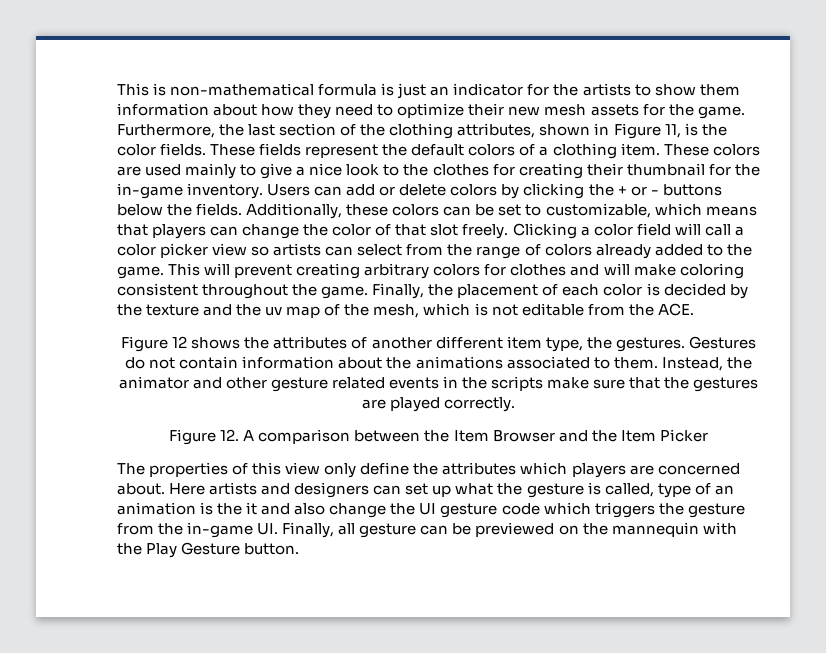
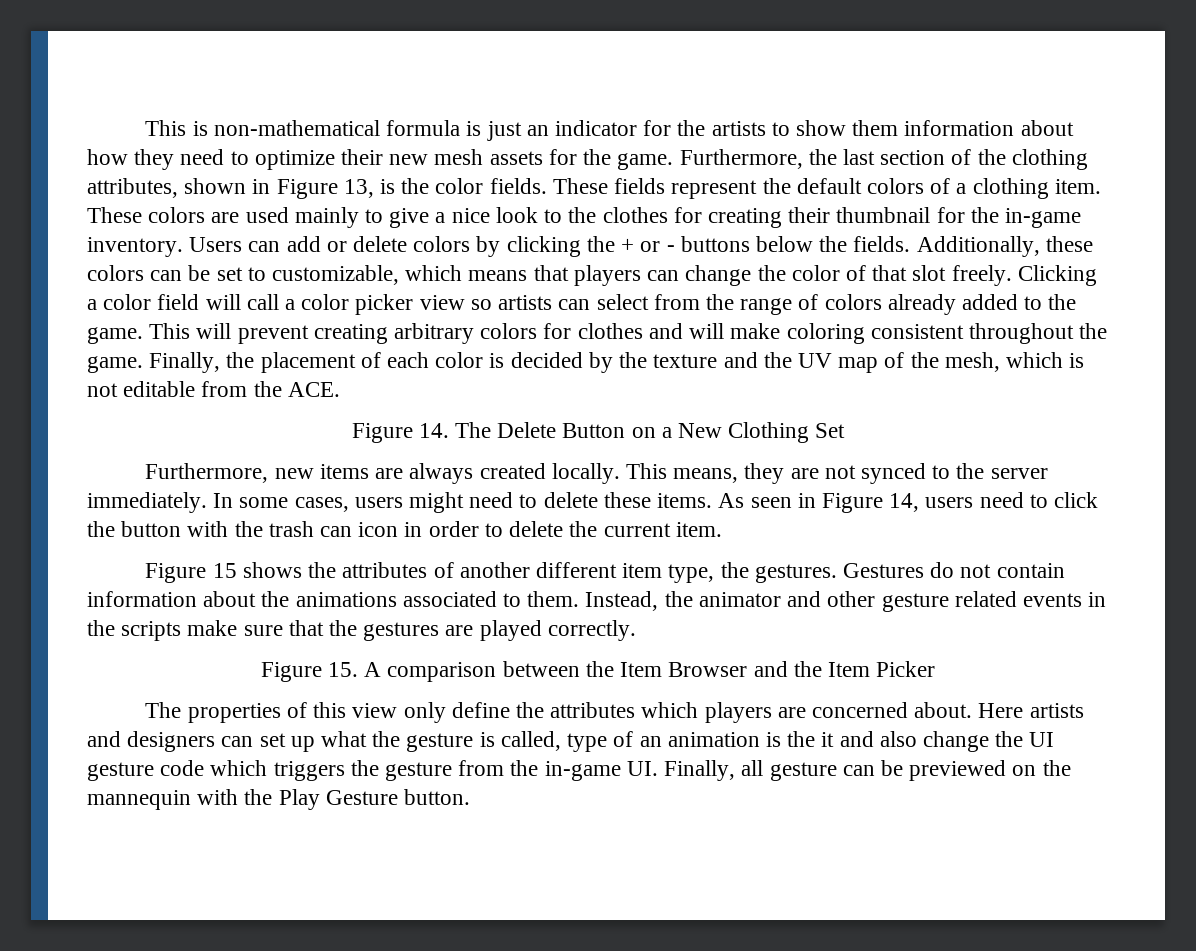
- Furthermore, the last section of the clothing attributes, shown in Figure 11, is the color fields.
+ Furthermore, the last section of the clothing attributes, shown in Figure 13, is the color fields.
- Finally, the placement of each color is decided by the texture and the uv map of the mesh, which is not editable from the ACE.
+ Finally, the placement of each color is decided by the texture and the UV map of the mesh, which is not editable from the ACE.
- Figure 12 shows the attributes of another different item type, the gestures.
+ Figure 14. The Delete Button on a New Clothing Set
+ Furthermore, new items are always created locally. This means, they are not synced to the server immediately. In some cases, users might need to delete these items. As seen in Figure 14, users need to click the button with the trash can icon in order to delete the current item.
+ Figure 15 shows the attributes of another different item type, the gestures.
- Figure 12. A comparison between the Item Browser and the Item Picker
+ Figure 15. A comparison between the Item Browser and the Item Picker

